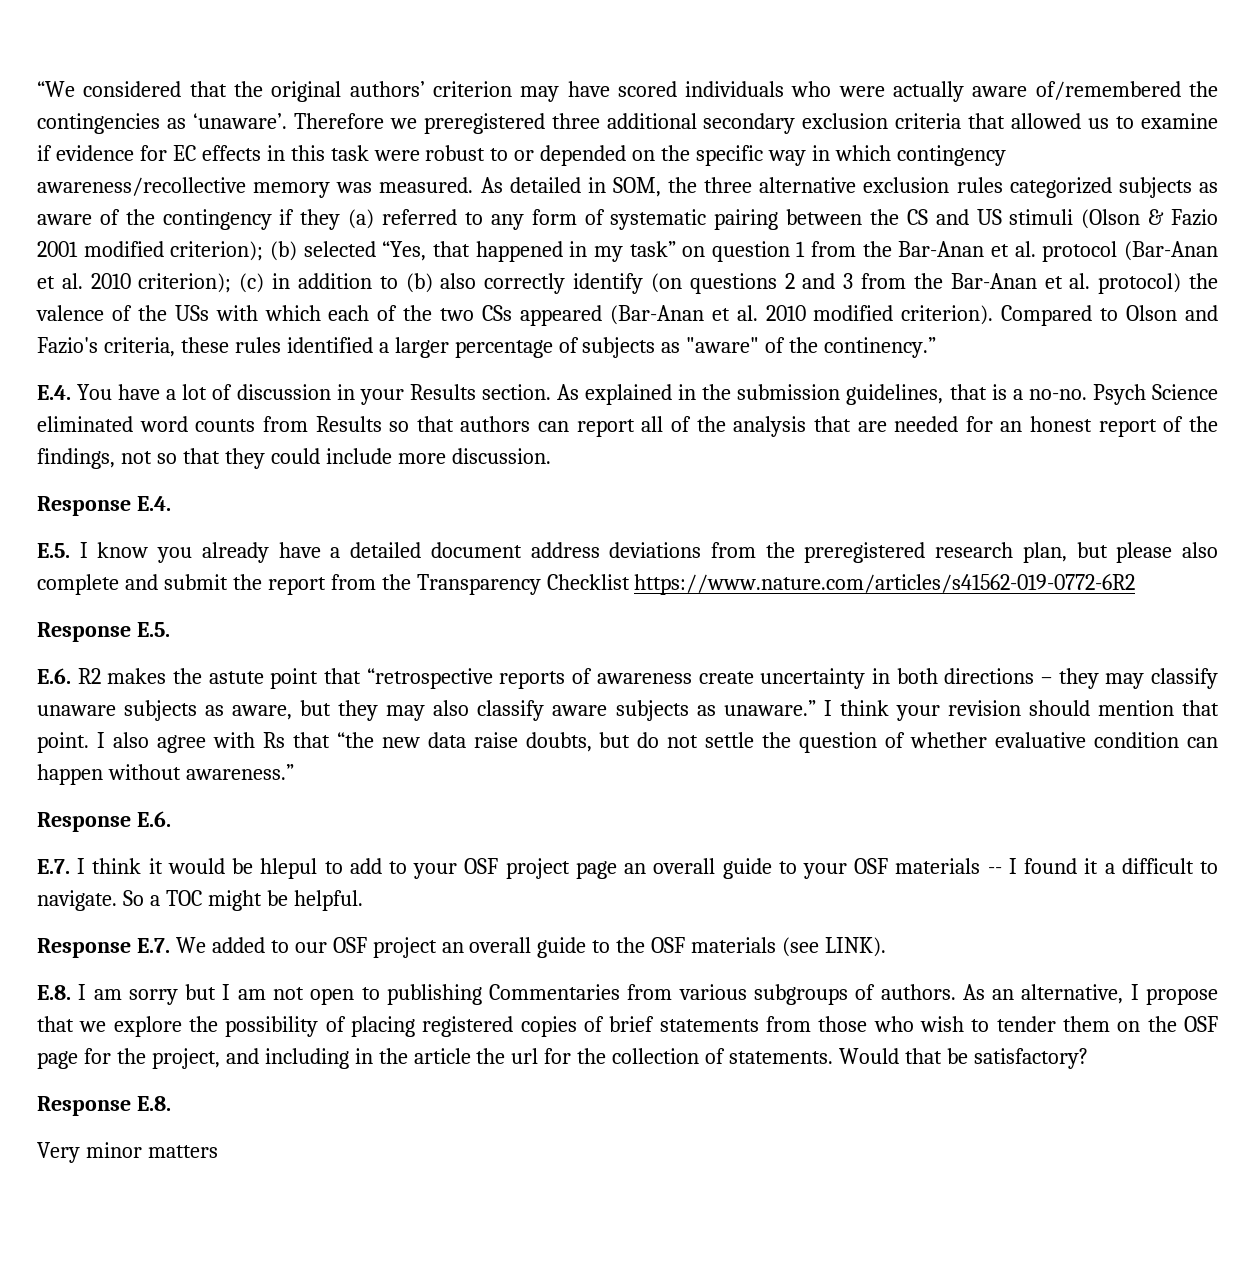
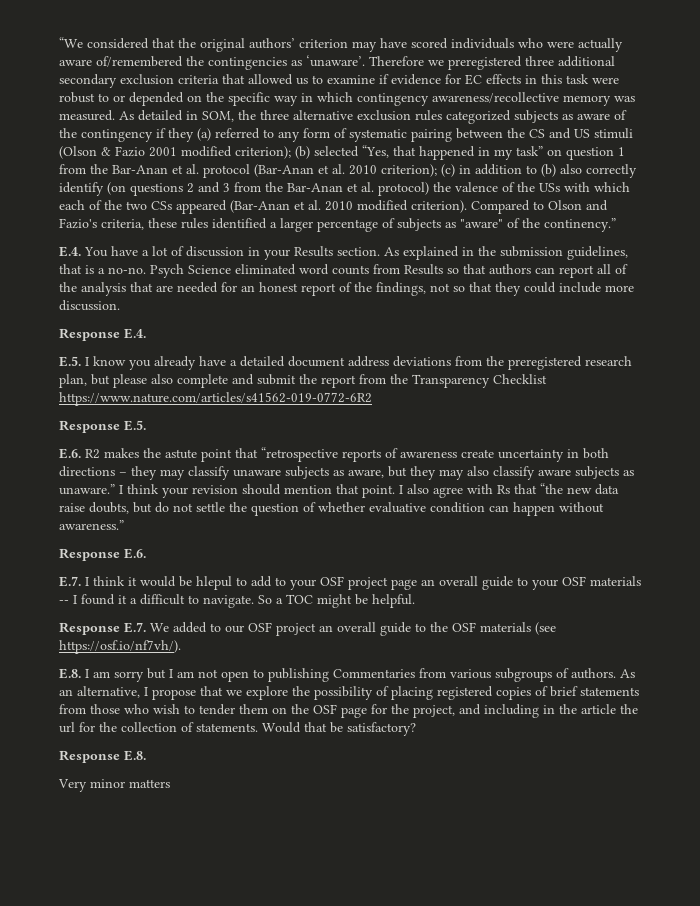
- Response E.7. We added to our OSF project an overall guide to the OSF materials (see LINK).
+ Response E.7. We added to our OSF project an overall guide to the OSF materials (see https://osf.io/nf7vh/).

